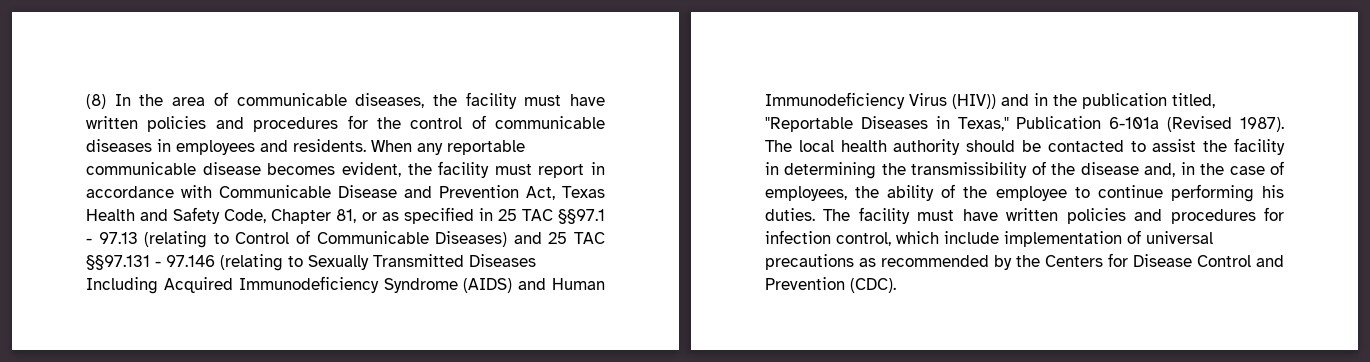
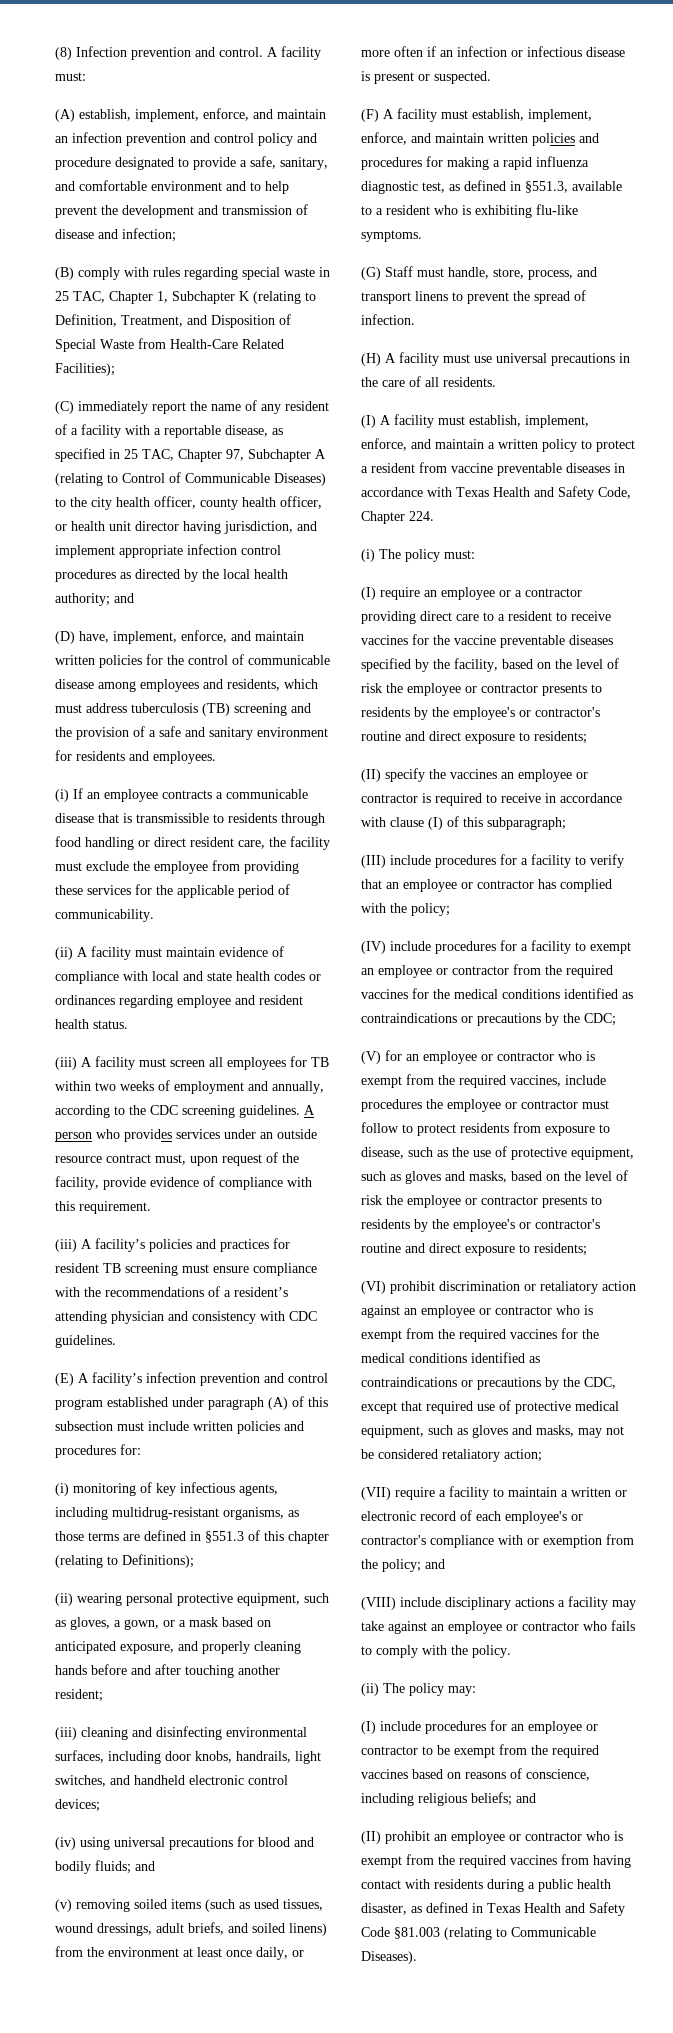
- (8) In the area of communicable diseases, the facility must have written policies and procedures for the control of communicable diseases in employees and residents. When any reportable communicable disease becomes evident, the facility must report in accordance with Communicable Disease and Prevention Act, Texas Health and Safety Code, Chapter 81, or as specified in 25 TAC §§97.1 - 97.13 (relating to Control of Communicable Diseases) and 25 TAC §§97.131 - 97.146 (relating to Sexually Transmitted Diseases Including Acquired Immunodeficiency Syndrome (AIDS) and Human Immunodeficiency Virus (HIV)) and in the publication titled, "Reportable Diseases in Texas," Publication 6-101a (Revised 1987). The local health authority should be contacted to assist the facility in determining the transmissibility of the disease and, in the case of employees, the ability of the employee to continue performing his duties. The facility must have written policies and procedures for infection control, which include implementation of universal precautions as recommended by the Centers for Disease Control and Prevention (CDC).
+ (8) Infection prevention and control. A facility must:
+ (A) establish, implement, enforce, and maintain an infection prevention and control policy and procedure designated to provide a safe, sanitary, and comfortable environment and to help prevent the development and transmission of disease and infection;
+ (B) comply with rules regarding special waste in 25 TAC, Chapter 1, Subchapter K (relating to Definition, Treatment, and Disposition of Special Waste from Health-Care Related Facilities);
+ (C) immediately report the name of any resident of a facility with a reportable disease, as specified in 25 TAC, Chapter 97, Subchapter A (relating to Control of Communicable Diseases) to the city health officer, county health officer, or health unit director having jurisdiction, and implement appropriate infection control procedures as directed by the local health authority; and
+ (D) have, implement, enforce, and maintain written policies for the control of communicable disease among employees and residents, which must address tuberculosis (TB) screening and the provision of a safe and sanitary environment for residents and employees.
+ (i) If an employee contracts a communicable disease that is transmissible to residents through food handling or direct resident care, the facility must exclude the employee from providing these services for the applicable period of communicability.
+ (ii) A facility must maintain evidence of compliance with local and state health codes or ordinances regarding employee and resident health status.
+ (iii) A facility must screen all employees for TB within two weeks of employment and annually, according to the CDC screening guidelines. A person who provides services under an outside resource contract must, upon request of the facility, provide evidence of compliance with this requirement.
+ (iii) A facility’s policies and practices for resident TB screening must ensure compliance with the recommendations of a resident’s attending physician and consistency with CDC guidelines.
+ (E) A facility’s infection prevention and control program established under paragraph (A) of this subsection must include written policies and procedures for:
+ (i) monitoring of key infectious agents, including multidrug-resistant organisms, as those terms are defined in §551.3 of this chapter (relating to Definitions);
+ (ii) wearing personal protective equipment, such as gloves, a gown, or a mask based on anticipated exposure, and properly cleaning hands before and after touching another resident;
+ (iii) cleaning and disinfecting environmental surfaces, including door knobs, handrails, light switches, and handheld electronic control devices;
+ (iv) using universal precautions for blood and bodily fluids; and
+ (v) removing soiled items (such as used tissues, wound dressings, adult briefs, and soiled linens) from the environment at least once daily, or more often if an infection or infectious disease is present or suspected.
+ (F) A facility must establish, implement, enforce, and maintain written policies and procedures for making a rapid influenza diagnostic test, as defined in §551.3, available to a resident who is exhibiting flu-like symptoms.
+ (G) Staff must handle, store, process, and transport linens to prevent the spread of infection.
+ (H) A facility must use universal precautions in the care of all residents.
+ (I) A facility must establish, implement, enforce, and maintain a written policy to protect a resident from vaccine preventable diseases in accordance with Texas Health and Safety Code, Chapter 224.
+ (i) The policy must:
+ (I) require an employee or a contractor providing direct care to a resident to receive vaccines for the vaccine preventable diseases specified by the facility, based on the level of risk the employee or contractor presents to residents by the employee's or contractor's routine and direct exposure to residents;
+ (II) specify the vaccines an employee or contractor is required to receive in accordance with clause (I) of this subparagraph;
+ (III) include procedures for a facility to verify that an employee or contractor has complied with the policy;
+ (IV) include procedures for a facility to exempt an employee or contractor from the required vaccines for the medical conditions identified as contraindications or precautions by the CDC;
+ (V) for an employee or contractor who is exempt from the required vaccines, include procedures the employee or contractor must follow to protect residents from exposure to disease, such as the use of protective equipment, such as gloves and masks, based on the level of risk the employee or contractor presents to residents by the employee's or contractor's routine and direct exposure to residents;
+ (VI) prohibit discrimination or retaliatory action against an employee or contractor who is exempt from the required vaccines for the medical conditions identified as contraindications or precautions by the CDC, except that required use of protective medical equipment, such as gloves and masks, may not be considered retaliatory action;
+ (VII) require a facility to maintain a written or electronic record of each employee's or contractor's compliance with or exemption from the policy; and
+ (VIII) include disciplinary actions a facility may take against an employee or contractor who fails to comply with the policy.
+ (ii) The policy may:
+ (I) include procedures for an employee or contractor to be exempt from the required vaccines based on reasons of conscience, including religious beliefs; and
+ (II) prohibit an employee or contractor who is exempt from the required vaccines from having contact with residents during a public health disaster, as defined in Texas Health and Safety Code §81.003 (relating to Communicable Diseases).

